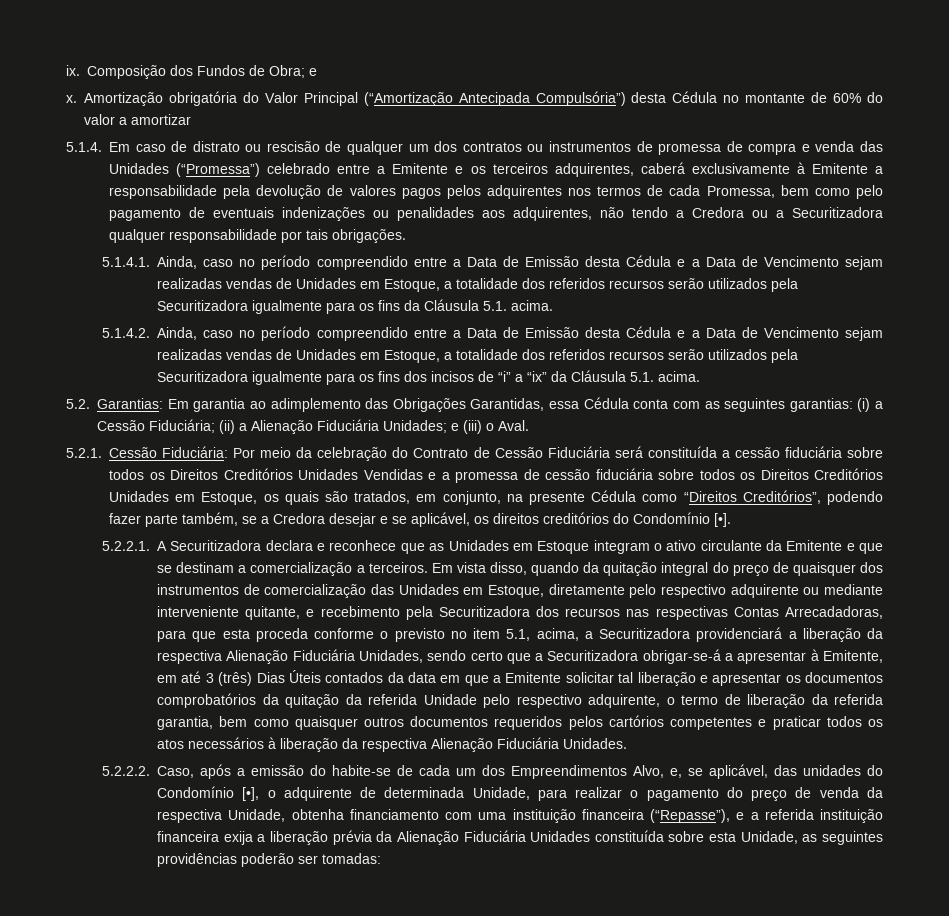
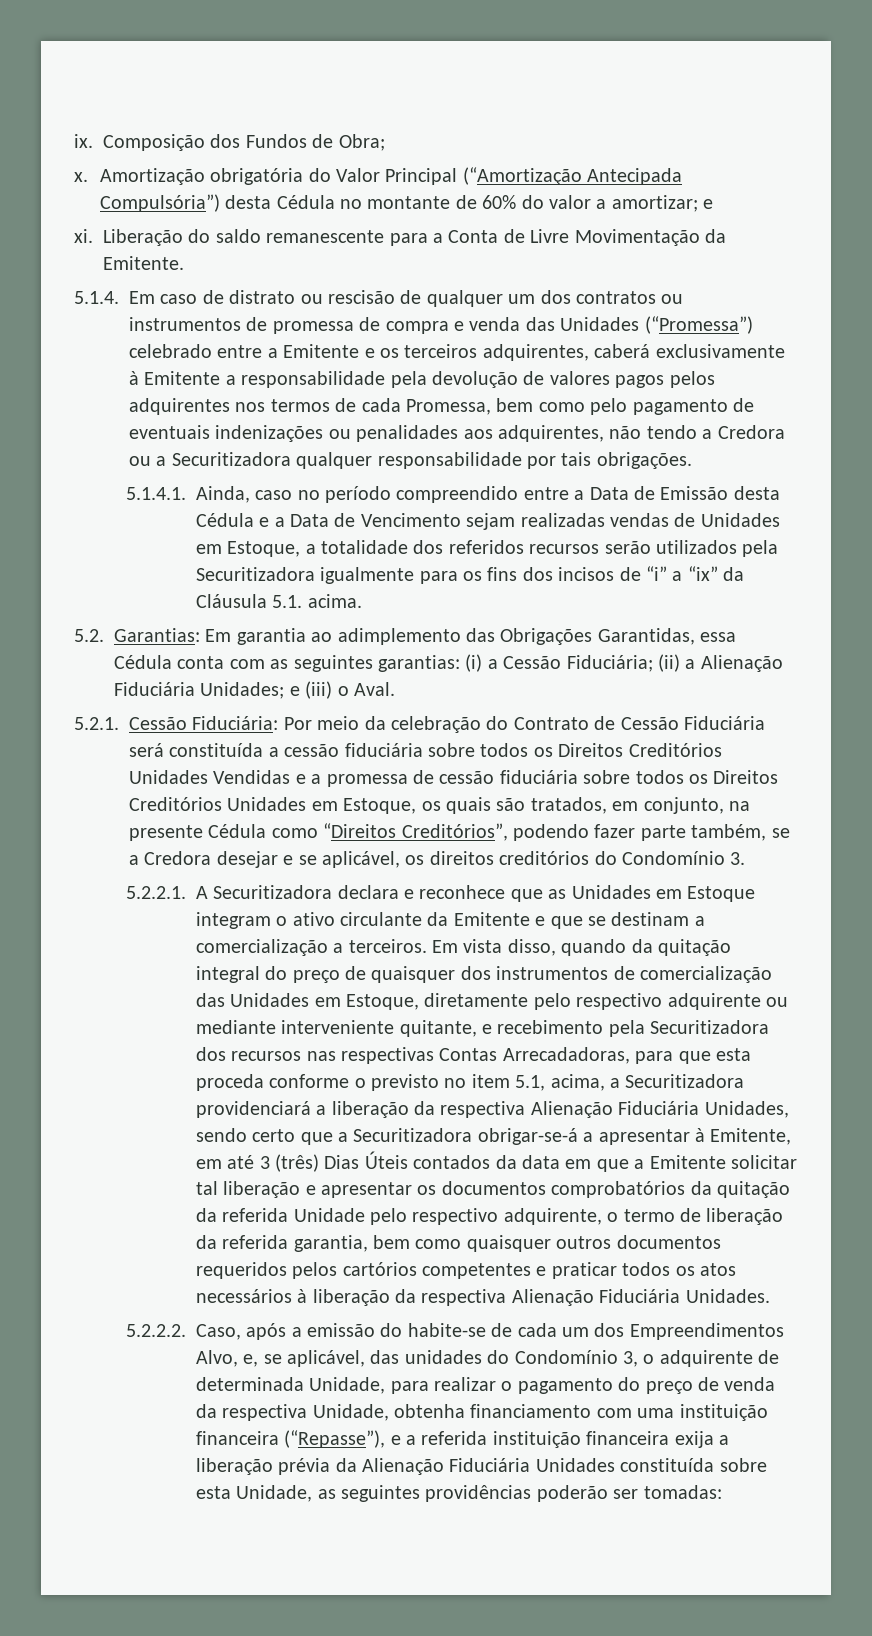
- Composição dos Fundos de Obra; e
+ Composição dos Fundos de Obra;
- Amortização obrigatória do Valor Principal (“Amortização Antecipada Compulsória”) desta Cédula no montante de 60% do valor a amortizar
+ Amortização obrigatória do Valor Principal (“Amortização Antecipada Compulsória”) desta Cédula no montante de 60% do valor a amortizar; e
+ xi. Liberação do saldo remanescente para a Conta de Livre Movimentação da Emitente.
- 5.1.4.1. Ainda, caso no período compreendido entre a Data de Emissão desta Cédula e a Data de Vencimento sejam realizadas vendas de Unidades em Estoque, a totalidade dos referidos recursos serão utilizados pela Securitizadora igualmente para os fins da Cláusula 5.1. acima.
- 5.1.4.2. Ainda, caso no período compreendido entre a Data de Emissão desta Cédula e a Data de Vencimento sejam realizadas vendas de Unidades em Estoque, a totalidade dos referidos recursos serão utilizados pela Securitizadora igualmente para os fins dos incisos de “i” a “ix” da Cláusula 5.1. acima.
+ 5.1.4.1. Ainda, caso no período compreendido entre a Data de Emissão desta Cédula e a Data de Vencimento sejam realizadas vendas de Unidades em Estoque, a totalidade dos referidos recursos serão utilizados pela Securitizadora igualmente para os fins dos incisos de “i” a “ix” da Cláusula 5.1. acima.
- Por meio da celebração do Contrato de Cessão Fiduciária será constituída a cessão fiduciária sobre todos os Direitos Creditórios Unidades Vendidas e a promessa de cessão fiduciária sobre todos os Direitos Creditórios Unidades em Estoque, os quais são tratados, em conjunto, na presente Cédula como “Direitos Creditórios”, podendo fazer parte também, se a Credora desejar e se aplicável, os direitos creditórios do Condomínio [•].
+ Por meio da celebração do Contrato de Cessão Fiduciária será constituída a cessão fiduciária sobre todos os Direitos Creditórios Unidades Vendidas e a promessa de cessão fiduciária sobre todos os Direitos Creditórios Unidades em Estoque, os quais são tratados, em conjunto, na presente Cédula como “Direitos Creditórios”, podendo fazer parte também, se a Credora desejar e se aplicável, os direitos creditórios do Condomínio 3.
- 5.2.2.2. Caso, após a emissão do habite-se de cada um dos Empreendimentos Alvo, e, se aplicável, das unidades do Condomínio [•], o adquirente de determinada Unidade, para realizar o pagamento do preço de venda da respectiva Unidade, obtenha financiamento com uma instituição financeira (“Repasse”), e a referida instituição financeira exija a liberação prévia da Alienação Fiduciária Unidades constituída sobre esta Unidade, as seguintes providências poderão ser tomadas:
+ 5.2.2.2. Caso, após a emissão do habite-se de cada um dos Empreendimentos Alvo, e, se aplicável, das unidades do Condomínio 3, o adquirente de determinada Unidade, para realizar o pagamento do preço de venda da respectiva Unidade, obtenha financiamento com uma instituição financeira (“Repasse”), e a referida instituição financeira exija a liberação prévia da Alienação Fiduciária Unidades constituída sobre esta Unidade, as seguintes providências poderão ser tomadas:

